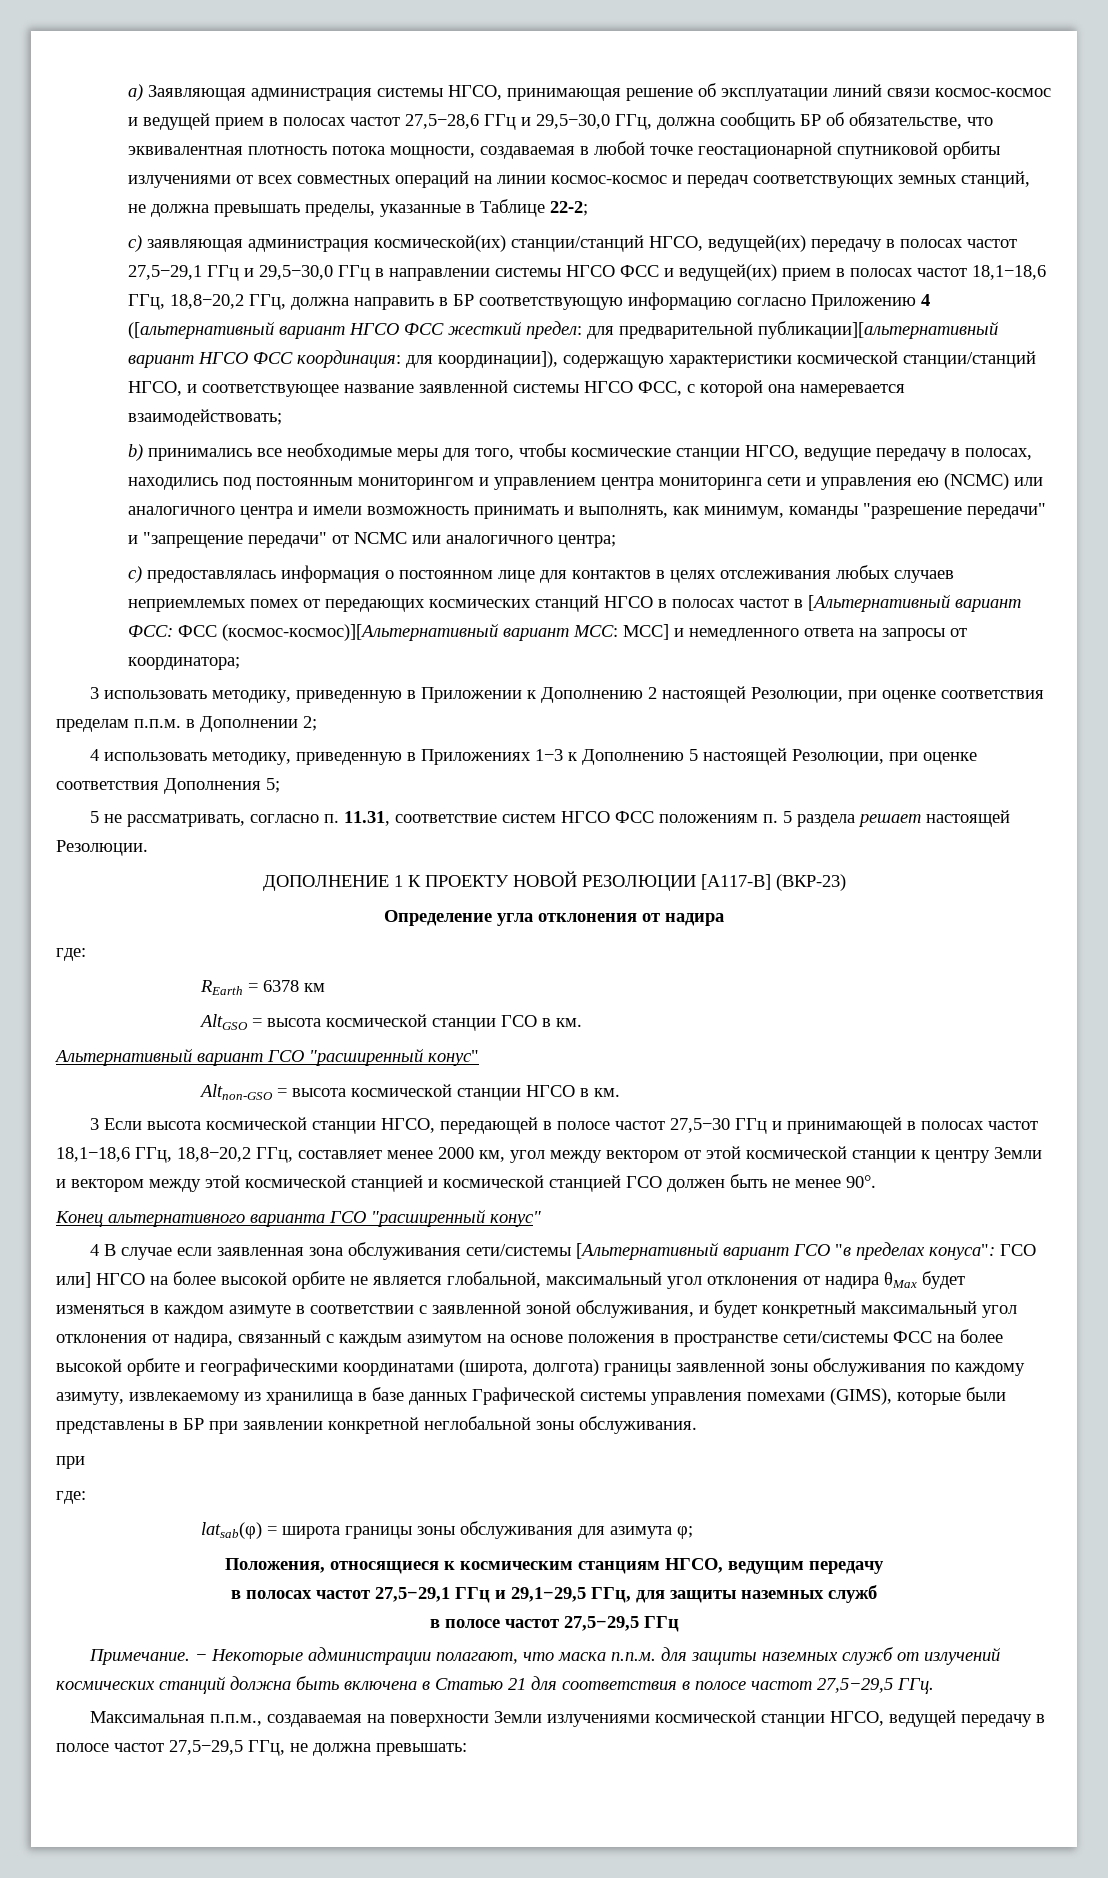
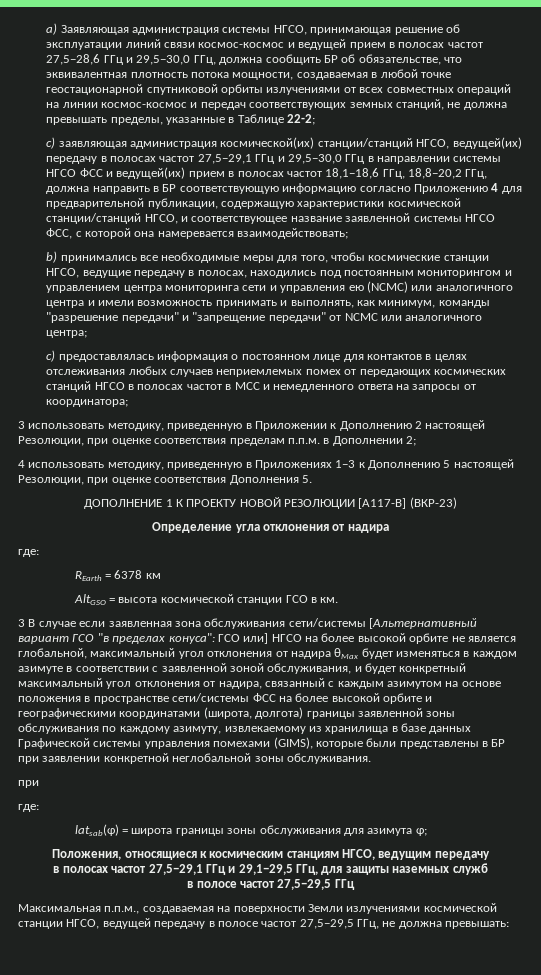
- с) заявляющая администрация космической(их) станции/станций НГСО, ведущей(их) передачу в полосах частот 27,5−29,1 ГГц и 29,5−30,0 ГГц в направлении системы НГСО ФСС и ведущей(их) прием в полосах частот 18,1−18,6 ГГц, 18,8−20,2 ГГц, должна направить в БР соответствующую информацию согласно Приложению 4 ([альтернативный вариант НГСО ФСС жесткий предел: для предварительной публикации][альтернативный вариант НГСО ФСС координация: для координации]), содержащую характеристики космической станции/станций НГСО, и соответствующее название заявленной системы НГСО ФСС, с которой она намеревается взаимодействовать;
+ с) заявляющая администрация космической(их) станции/станций НГСО, ведущей(их) передачу в полосах частот 27,5−29,1 ГГц и 29,5−30,0 ГГц в направлении системы НГСО ФСС и ведущей(их) прием в полосах частот 18,1−18,6 ГГц, 18,8−20,2 ГГц, должна направить в БР соответствующую информацию согласно Приложению 4 для предварительной публикации, содержащую характеристики космической станции/станций НГСО, и соответствующее название заявленной системы НГСО ФСС, с которой она намеревается взаимодействовать;
- c) предоставлялась информация о постоянном лице для контактов в целях отслеживания любых случаев неприемлемых помех от передающих космических станций НГСО в полосах частот в [Альтернативный вариант ФСС: ФСС (космос-космос)][Альтернативный вариант МСС: МСС] и немедленного ответа на запросы от координатора;
+ c) предоставлялась информация о постоянном лице для контактов в целях отслеживания любых случаев неприемлемых помех от передающих космических станций НГСО в полосах частот в МСС и немедленного ответа на запросы от координатора;
- 4 использовать методику, приведенную в Приложениях 1−3 к Дополнению 5 настоящей Резолюции, при оценке соответствия Дополнения 5;
- 5 не рассматривать, согласно п. 11.31, соответствие систем НГСО ФСС положениям п. 5 раздела решает настоящей Резолюции.
+ 4 использовать методику, приведенную в Приложениях 1−3 к Дополнению 5 настоящей Резолюции, при оценке соответствия Дополнения 5.
- Альтернативный вариант ГСО "расширенный конус"
- Altnon-GSO = высота космической станции НГСО в км.
- 3 Если высота космической станции НГСО, передающей в полосе частот 27,5−30 ГГц и принимающей в полосах частот 18,1−18,6 ГГц, 18,8−20,2 ГГц, составляет менее 2000 км, угол между вектором от этой космической станции к центру Земли и вектором между этой космической станцией и космической станцией ГСО должен быть не менее 90°.
- Конец альтернативного варианта ГСО "расширенный конус"
- 4 В случае если заявленная зона обслуживания сети/системы [Альтернативный вариант ГСО "в пределах конуса":
+ 3 В случае если заявленная зона обслуживания сети/системы [Альтернативный вариант ГСО "в пределах конуса":
- Примечание. − Некоторые администрации полагают, что маска п.п.м. для защиты наземных служб от излучений космических станций должна быть включена в Статью 21 для соответствия в полосе частот 27,5−29,5 ГГц.

